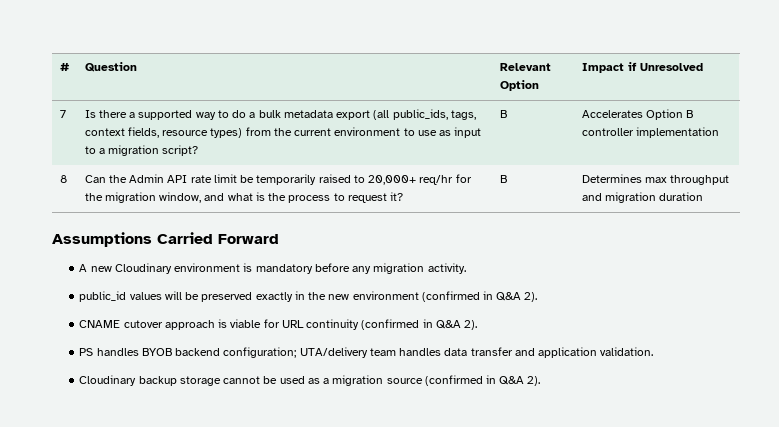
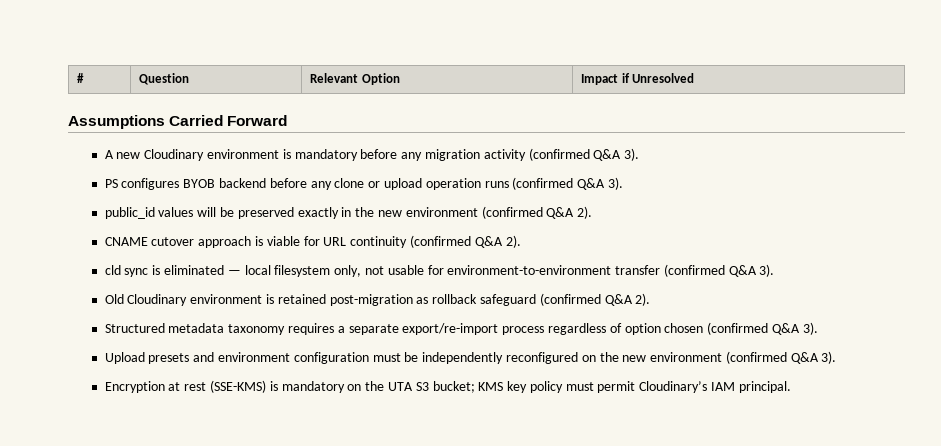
- 7 | Is there a supported way to do a bulk metadata export (all public_ids, tags, context fields, resource types) from the current environment to use as input to a migration script? | B | Accelerates Option B controller implementation
- 8 | Can the Admin API rate limit be temporarily raised to 20,000+ req/hr for the migration window, and what is the process to request it? | B | Determines max throughput and migration duration
- A new Cloudinary environment is mandatory before any migration activity.
+ A new Cloudinary environment is mandatory before any migration activity (confirmed Q&A 3).
+ PS configures BYOB backend before any clone or upload operation runs (confirmed Q&A 3).
- public_id values will be preserved exactly in the new environment (confirmed in Q&A 2).
+ public_id values will be preserved exactly in the new environment (confirmed Q&A 2).
- CNAME cutover approach is viable for URL continuity (confirmed in Q&A 2).
- PS handles BYOB backend configuration; UTA/delivery team handles data transfer and application validation.
- Cloudinary backup storage cannot be used as a migration source (confirmed in Q&A 2).
+ CNAME cutover approach is viable for URL continuity (confirmed Q&A 2).
+ cld sync is eliminated — local filesystem only, not usable for environment-to-environment transfer (confirmed Q&A 3).
+ Old Cloudinary environment is retained post-migration as rollback safeguard (confirmed Q&A 2).
+ Structured metadata taxonomy requires a separate export/re-import process regardless of option chosen (confirmed Q&A 3).
+ Upload presets and environment configuration must be independently reconfigured on the new environment (confirmed Q&A 3).
+ Encryption at rest (SSE-KMS) is mandatory on the UTA S3 bucket; KMS key policy must permit Cloudinary’s IAM principal.

